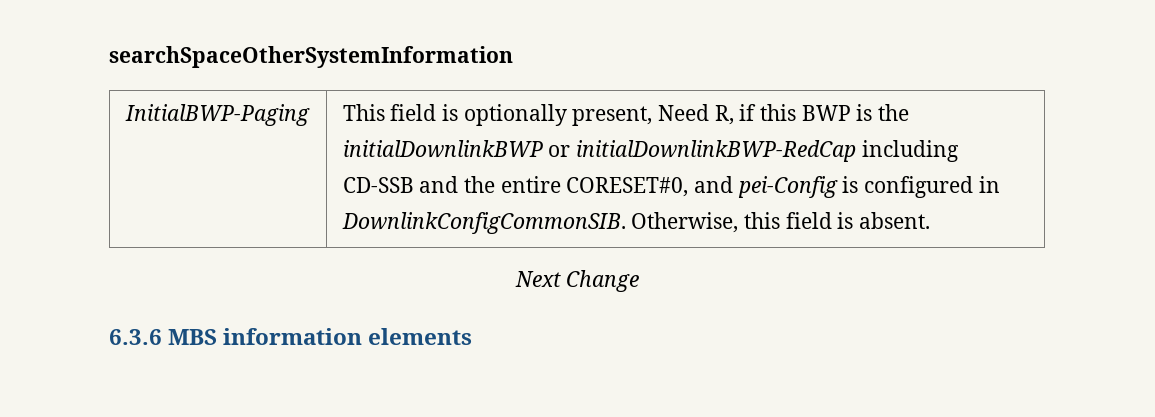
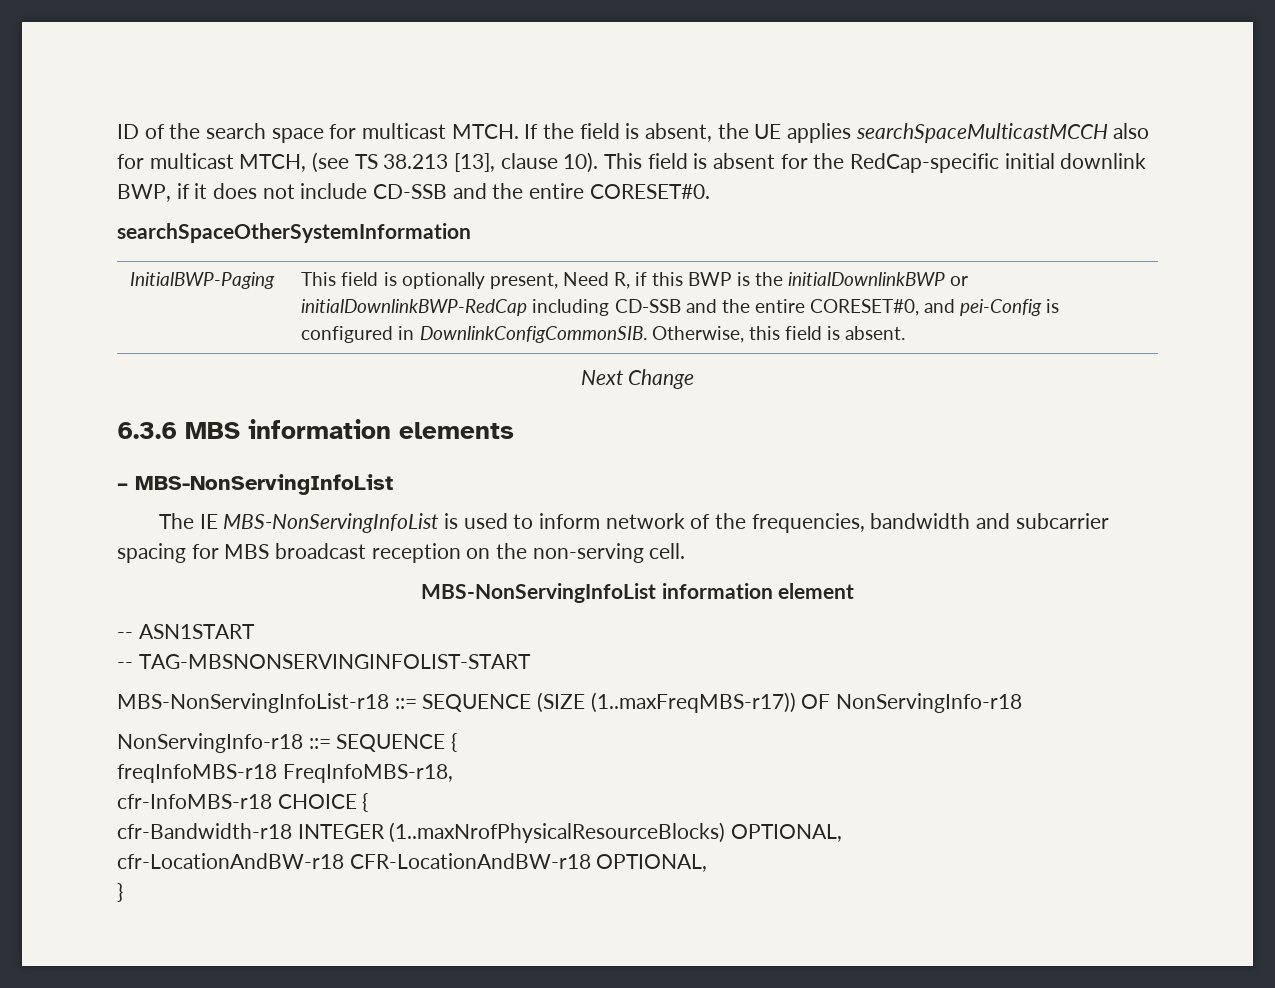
+ ID of the search space for multicast MTCH. If the field is absent, the UE applies searchSpaceMulticastMCCH also for multicast MTCH, (see TS 38.213 [13], clause 10). This field is absent for the RedCap-specific initial downlink BWP, if it does not include CD-SSB and the entire CORESET#0.
+ – MBS-NonServingInfoList
+ The IE MBS-NonServingInfoList is used to inform network of the frequencies, bandwidth and subcarrier spacing for MBS broadcast reception on the non-serving cell.
+ MBS-NonServingInfoList information element
+ -- ASN1START
+ -- TAG-MBSNONSERVINGINFOLIST-START
+ MBS-NonServingInfoList-r18 ::= SEQUENCE (SIZE (1..maxFreqMBS-r17)) OF NonServingInfo-r18
+ NonServingInfo-r18 ::= SEQUENCE {
+ freqInfoMBS-r18 FreqInfoMBS-r18,
+ cfr-InfoMBS-r18 CHOICE {
+ cfr-Bandwidth-r18 INTEGER (1..maxNrofPhysicalResourceBlocks) OPTIONAL,
+ cfr-LocationAndBW-r18 CFR-LocationAndBW-r18 OPTIONAL,
+ }

